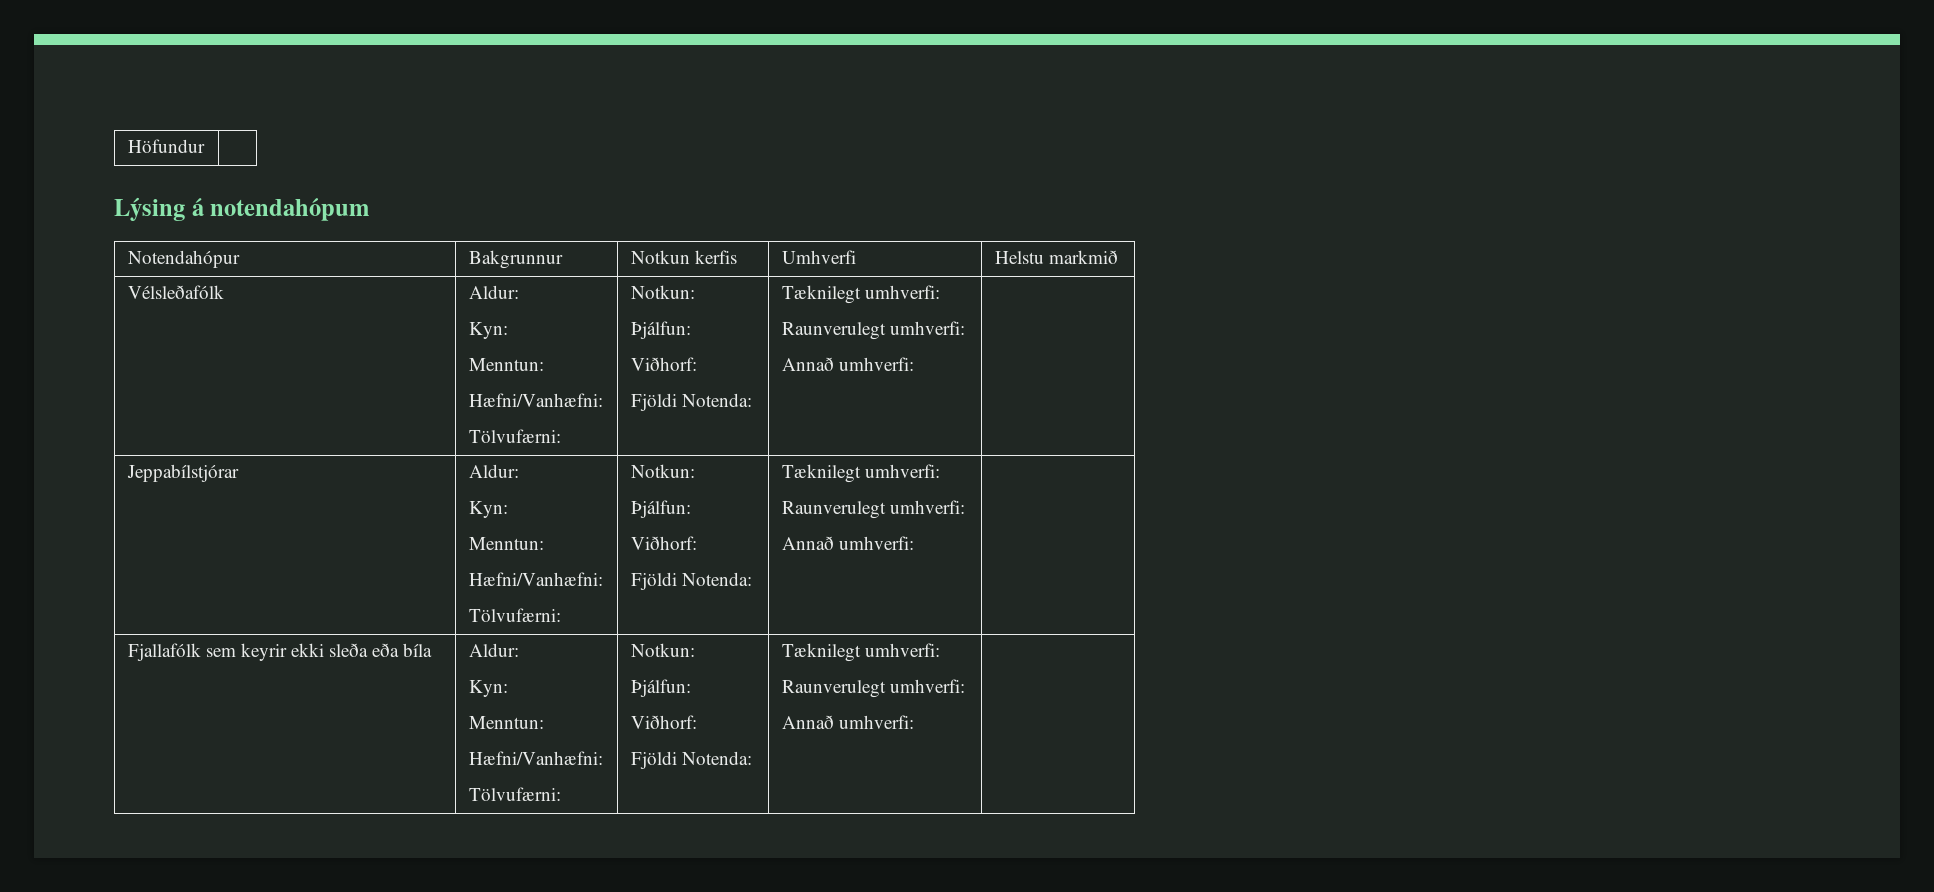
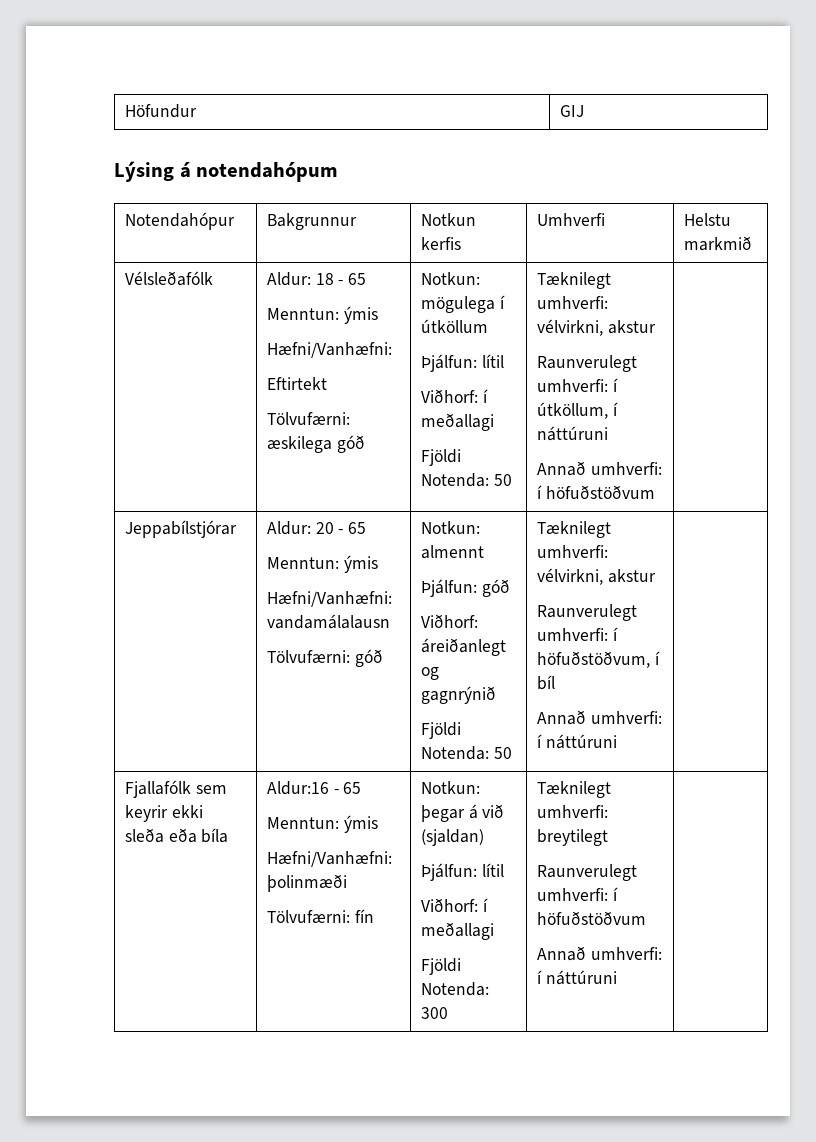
- Höfundur |
+ Höfundur | GIJ
- Vélsleðafólk | Aldur:
- Kyn:
- Menntun:
+ Vélsleðafólk | Aldur: 18 - 65
+ Menntun: ýmis
  Hæfni/Vanhæfni:
- Tölvufærni: | Notkun:
- Þjálfun:
- Viðhorf:
- Fjöldi Notenda: | Tæknilegt umhverfi:
- Raunverulegt umhverfi:
- Annað umhverfi: |
+ Eftirtekt
+ Tölvufærni: æskilega góð | Notkun: mögulega í útköllum
+ Þjálfun: lítil
+ Viðhorf: í meðallagi
+ Fjöldi Notenda: 50 | Tæknilegt umhverfi: vélvirkni, akstur
+ Raunverulegt umhverfi: í útköllum, í náttúruni
+ Annað umhverfi: í höfuðstöðvum |
- Jeppabílstjórar | Aldur:
- Kyn:
- Menntun:
- Hæfni/Vanhæfni:
- Tölvufærni: | Notkun:
- Þjálfun:
- Viðhorf:
- Fjöldi Notenda: | Tæknilegt umhverfi:
- Raunverulegt umhverfi:
- Annað umhverfi: |
+ Jeppabílstjórar | Aldur: 20 - 65
+ Menntun: ýmis
+ Hæfni/Vanhæfni: vandamálalausn
+ Tölvufærni: góð | Notkun: almennt
+ Þjálfun: góð
+ Viðhorf: áreiðanlegt og gagnrýnið
+ Fjöldi Notenda: 50 | Tæknilegt umhverfi: vélvirkni, akstur
+ Raunverulegt umhverfi: í höfuðstöðvum, í bíl
+ Annað umhverfi: í náttúruni |
- Fjallafólk sem keyrir ekki sleða eða bíla | Aldur:
- Kyn:
- Menntun:
- Hæfni/Vanhæfni:
- Tölvufærni: | Notkun:
- Þjálfun:
- Viðhorf:
- Fjöldi Notenda: | Tæknilegt umhverfi:
- Raunverulegt umhverfi:
- Annað umhverfi: |
+ Fjallafólk sem keyrir ekki sleða eða bíla | Aldur:16 - 65
+ Menntun: ýmis
+ Hæfni/Vanhæfni: þolinmæði
+ Tölvufærni: fín | Notkun: þegar á við (sjaldan)
+ Þjálfun: lítil
+ Viðhorf: í meðallagi
+ Fjöldi Notenda: 300 | Tæknilegt umhverfi: breytilegt
+ Raunverulegt umhverfi: í höfuðstöðvum
+ Annað umhverfi: í náttúruni |

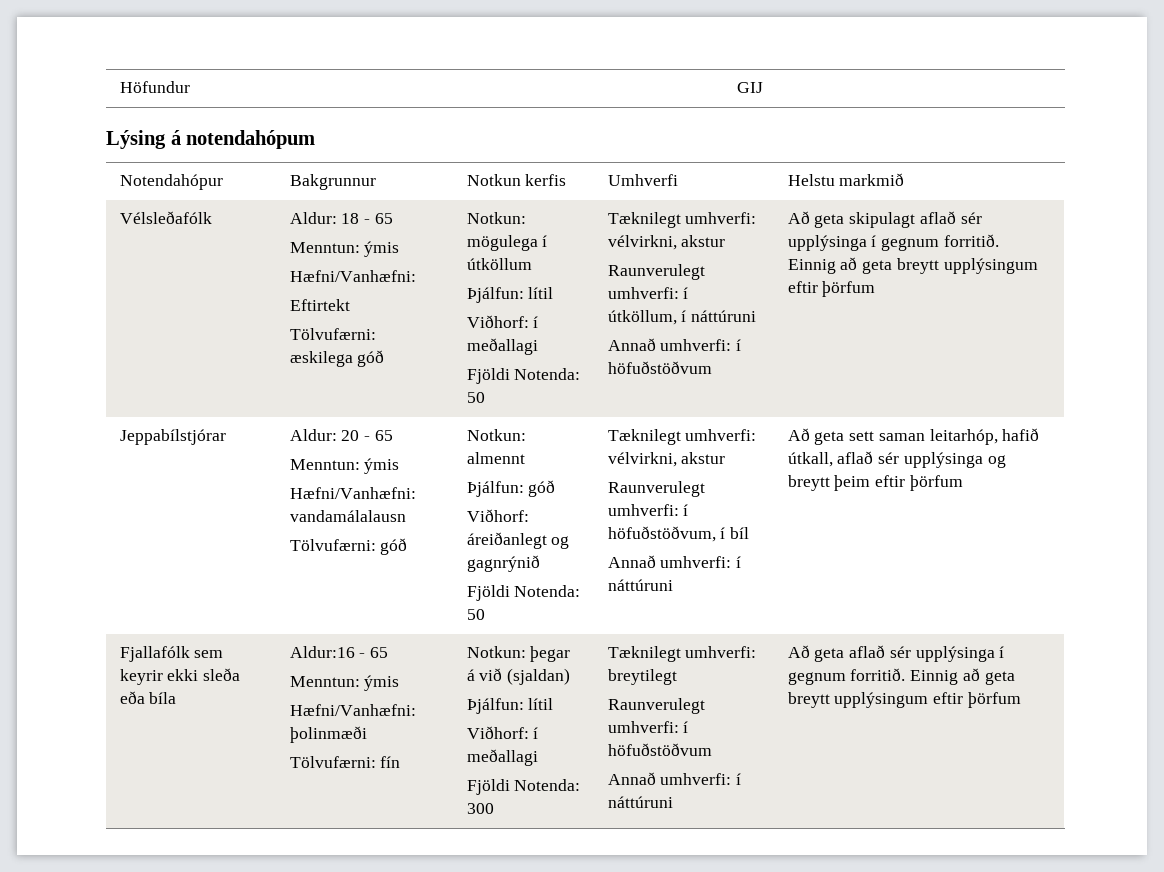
+ Að geta skipulagt aflað sér upplýsinga í gegnum forritið. Einnig að geta breytt upplýsingum eftir þörfum
+ Að geta sett saman leitarhóp, hafið útkall, aflað sér upplýsinga og breytt þeim eftir þörfum
+ Að geta aflað sér upplýsinga í gegnum forritið. Einnig að geta breytt upplýsingum eftir þörfum

